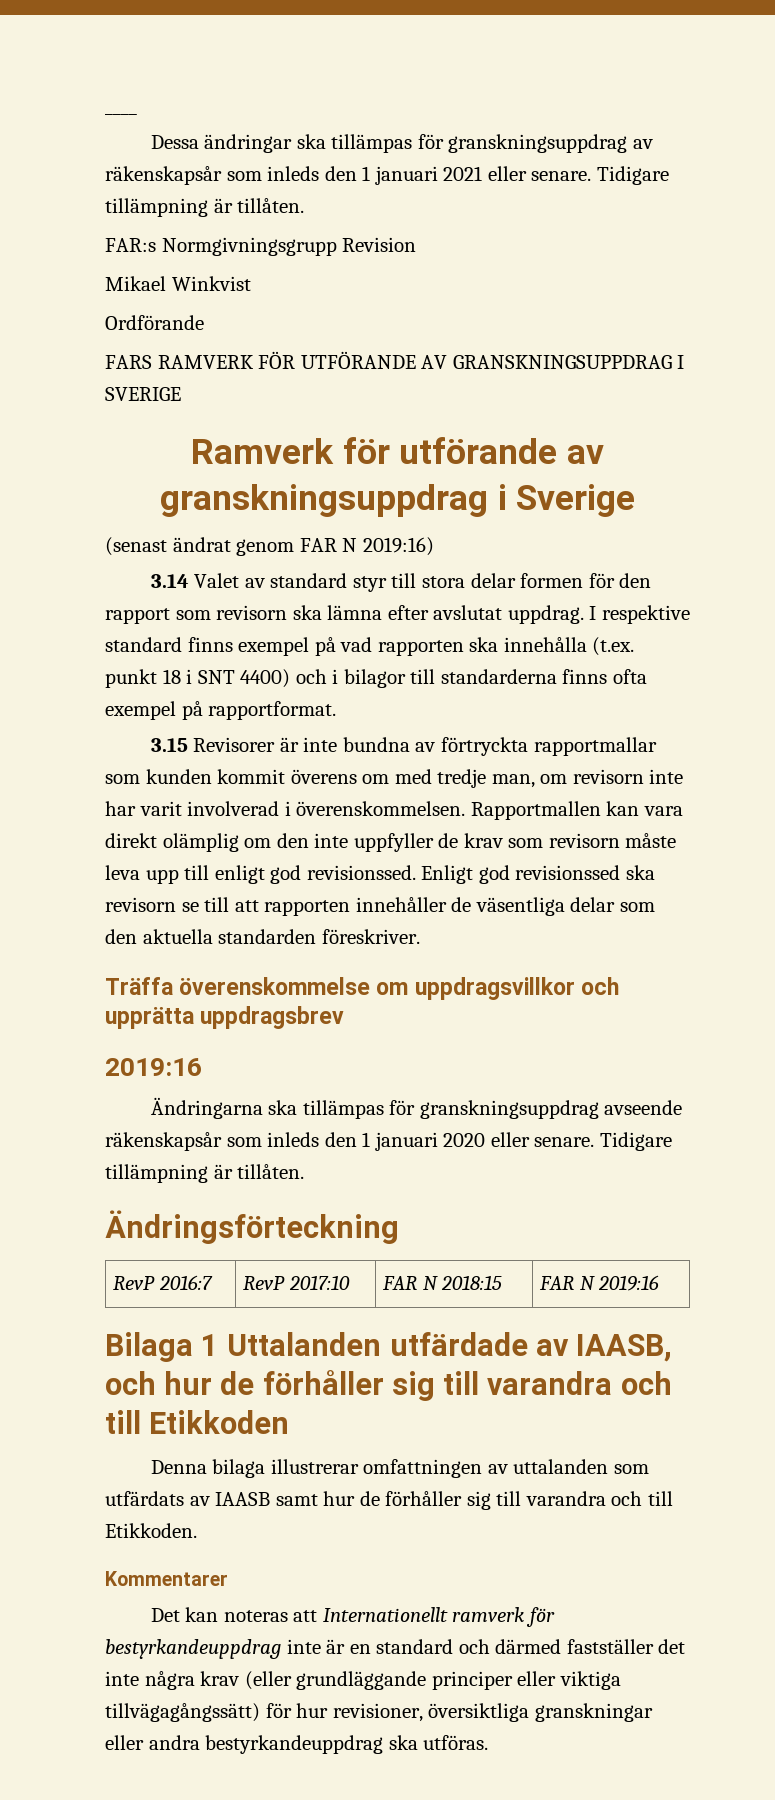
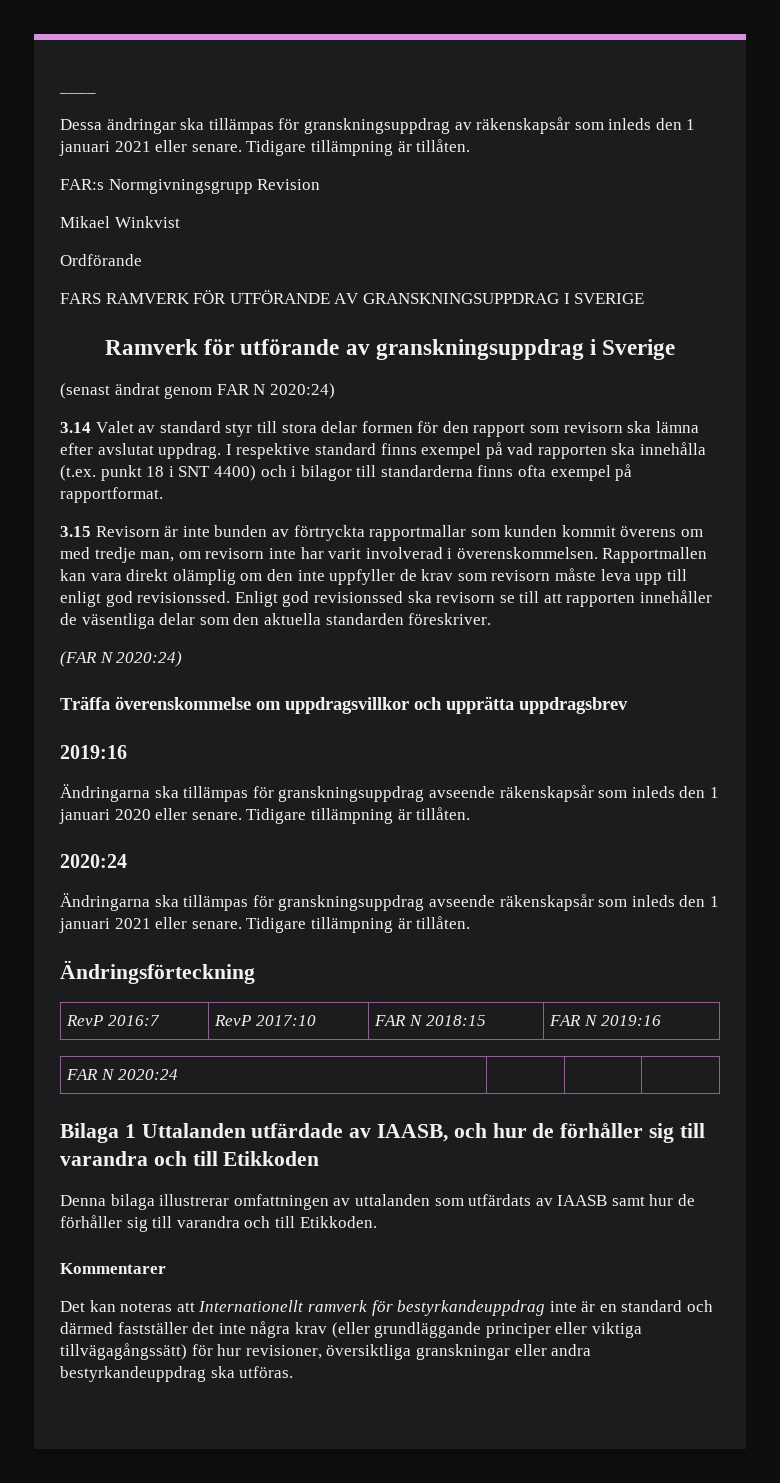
- (senast ändrat genom FAR N 2019:16)
+ (senast ändrat genom FAR N 2020:24)
- 3.15 Revisorer är inte bundna av förtryckta rapportmallar som kunden kommit överens om med tredje man, om revisorn inte har varit involverad i överenskommelsen.
+ 3.15 Revisorn är inte bunden av förtryckta rapportmallar som kunden kommit överens om med tredje man, om revisorn inte har varit involverad i överenskommelsen.
+ (FAR N 2020:24)
  Ändringarna ska tillämpas för granskningsuppdrag avseende räkenskapsår som inleds den 1 januari 2020 eller senare. Tidigare tillämpning är tillåten.
+ 2020:24
+ Ändringarna ska tillämpas för granskningsuppdrag avseende räkenskapsår som inleds den 1 januari 2021 eller senare. Tidigare tillämpning är tillåten.
+ FAR N 2020:24 | | |

